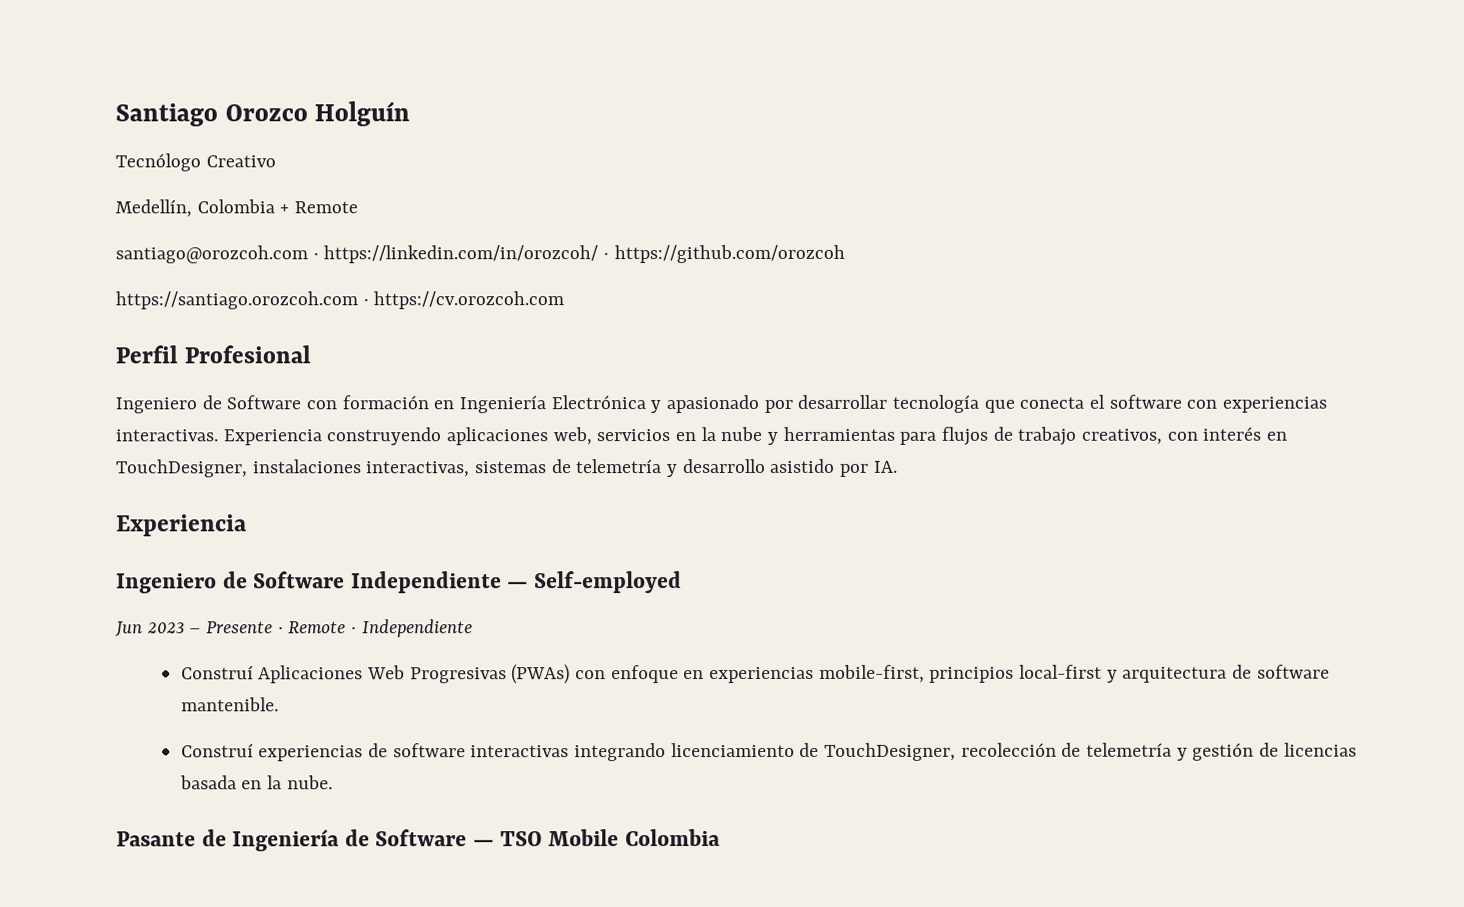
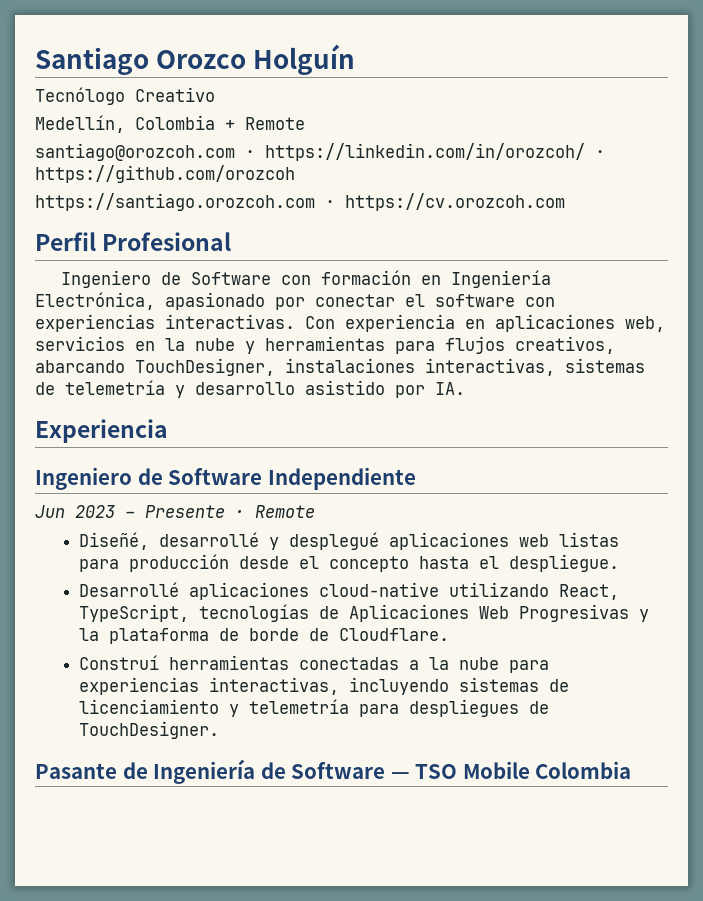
- Ingeniero de Software con formación en Ingeniería Electrónica y apasionado por desarrollar tecnología que conecta el software con experiencias interactivas.
+ Ingeniero de Software con formación en Ingeniería Electrónica, apasionado por conectar el software con experiencias interactivas.
- Experiencia construyendo aplicaciones web, servicios en la nube y herramientas para flujos de trabajo creativos, con interés en TouchDesigner, instalaciones interactivas, sistemas de telemetría y desarrollo asistido por IA.
+ Con experiencia en aplicaciones web, servicios en la nube y herramientas para flujos creativos, abarcando TouchDesigner, instalaciones interactivas, sistemas de telemetría y desarrollo asistido por IA.
- Ingeniero de Software Independiente — Self-employed
+ Ingeniero de Software Independiente
- Jun 2023 – Presente · Remote · Independiente
- Construí Aplicaciones Web Progresivas (PWAs) con enfoque en experiencias mobile-first, principios local-first y arquitectura de software mantenible.
- Construí experiencias de software interactivas integrando licenciamiento de TouchDesigner, recolección de telemetría y gestión de licencias basada en la nube.
+ Jun 2023 – Presente · Remote
+ Diseñé, desarrollé y desplegué aplicaciones web listas para producción desde el concepto hasta el despliegue.
+ Desarrollé aplicaciones cloud-native utilizando React, TypeScript, tecnologías de Aplicaciones Web Progresivas y la plataforma de borde de Cloudflare.
+ Construí herramientas conectadas a la nube para experiencias interactivas, incluyendo sistemas de licenciamiento y telemetría para despliegues de TouchDesigner.

